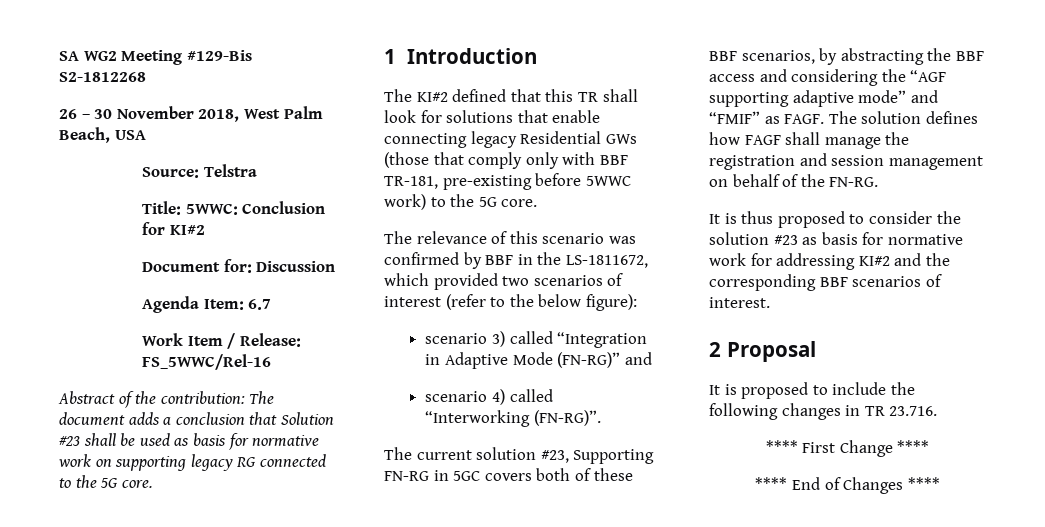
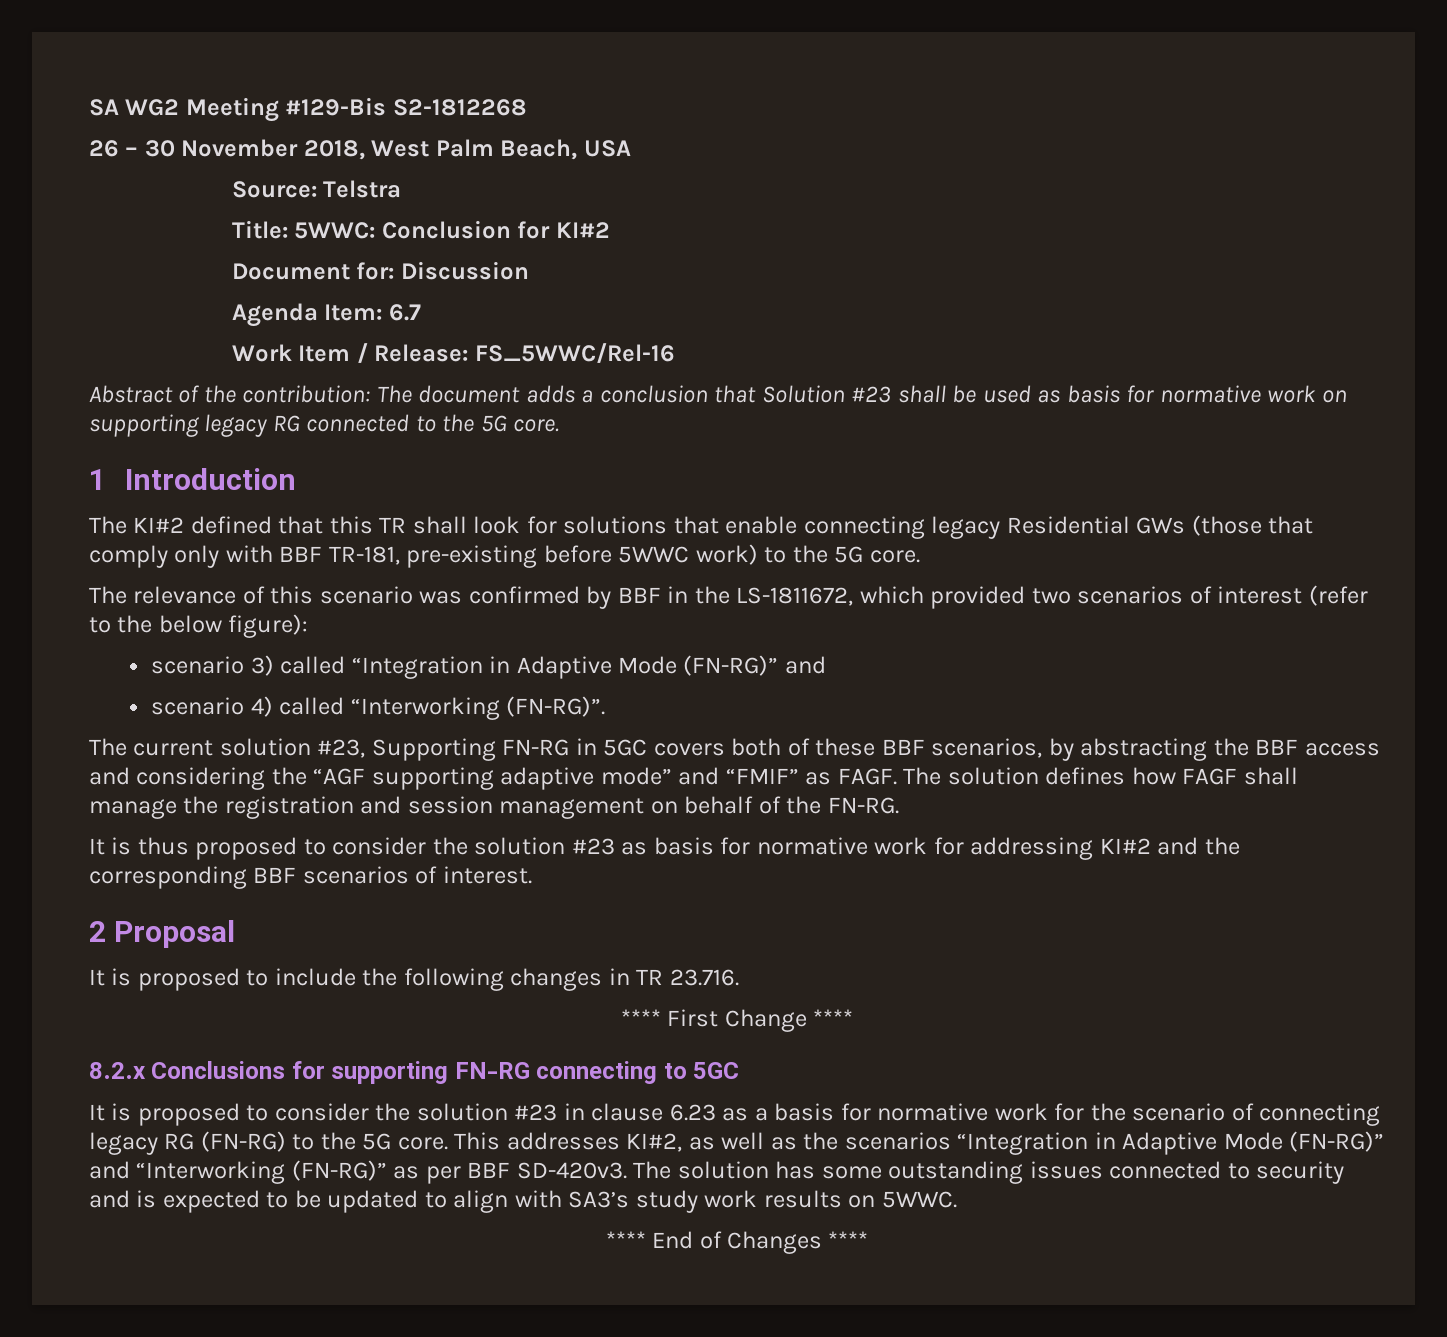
+ 8.2.x Conclusions for supporting FN-RG connecting to 5GC
+ It is proposed to consider the solution #23 in clause 6.23 as a basis for normative work for the scenario of connecting legacy RG (FN-RG) to the 5G core. This addresses KI#2, as well as the scenarios “Integration in Adaptive Mode (FN-RG)” and “Interworking (FN-RG)” as per BBF SD-420v3. The solution has some outstanding issues connected to security and is expected to be updated to align with SA3’s study work results on 5WWC.

